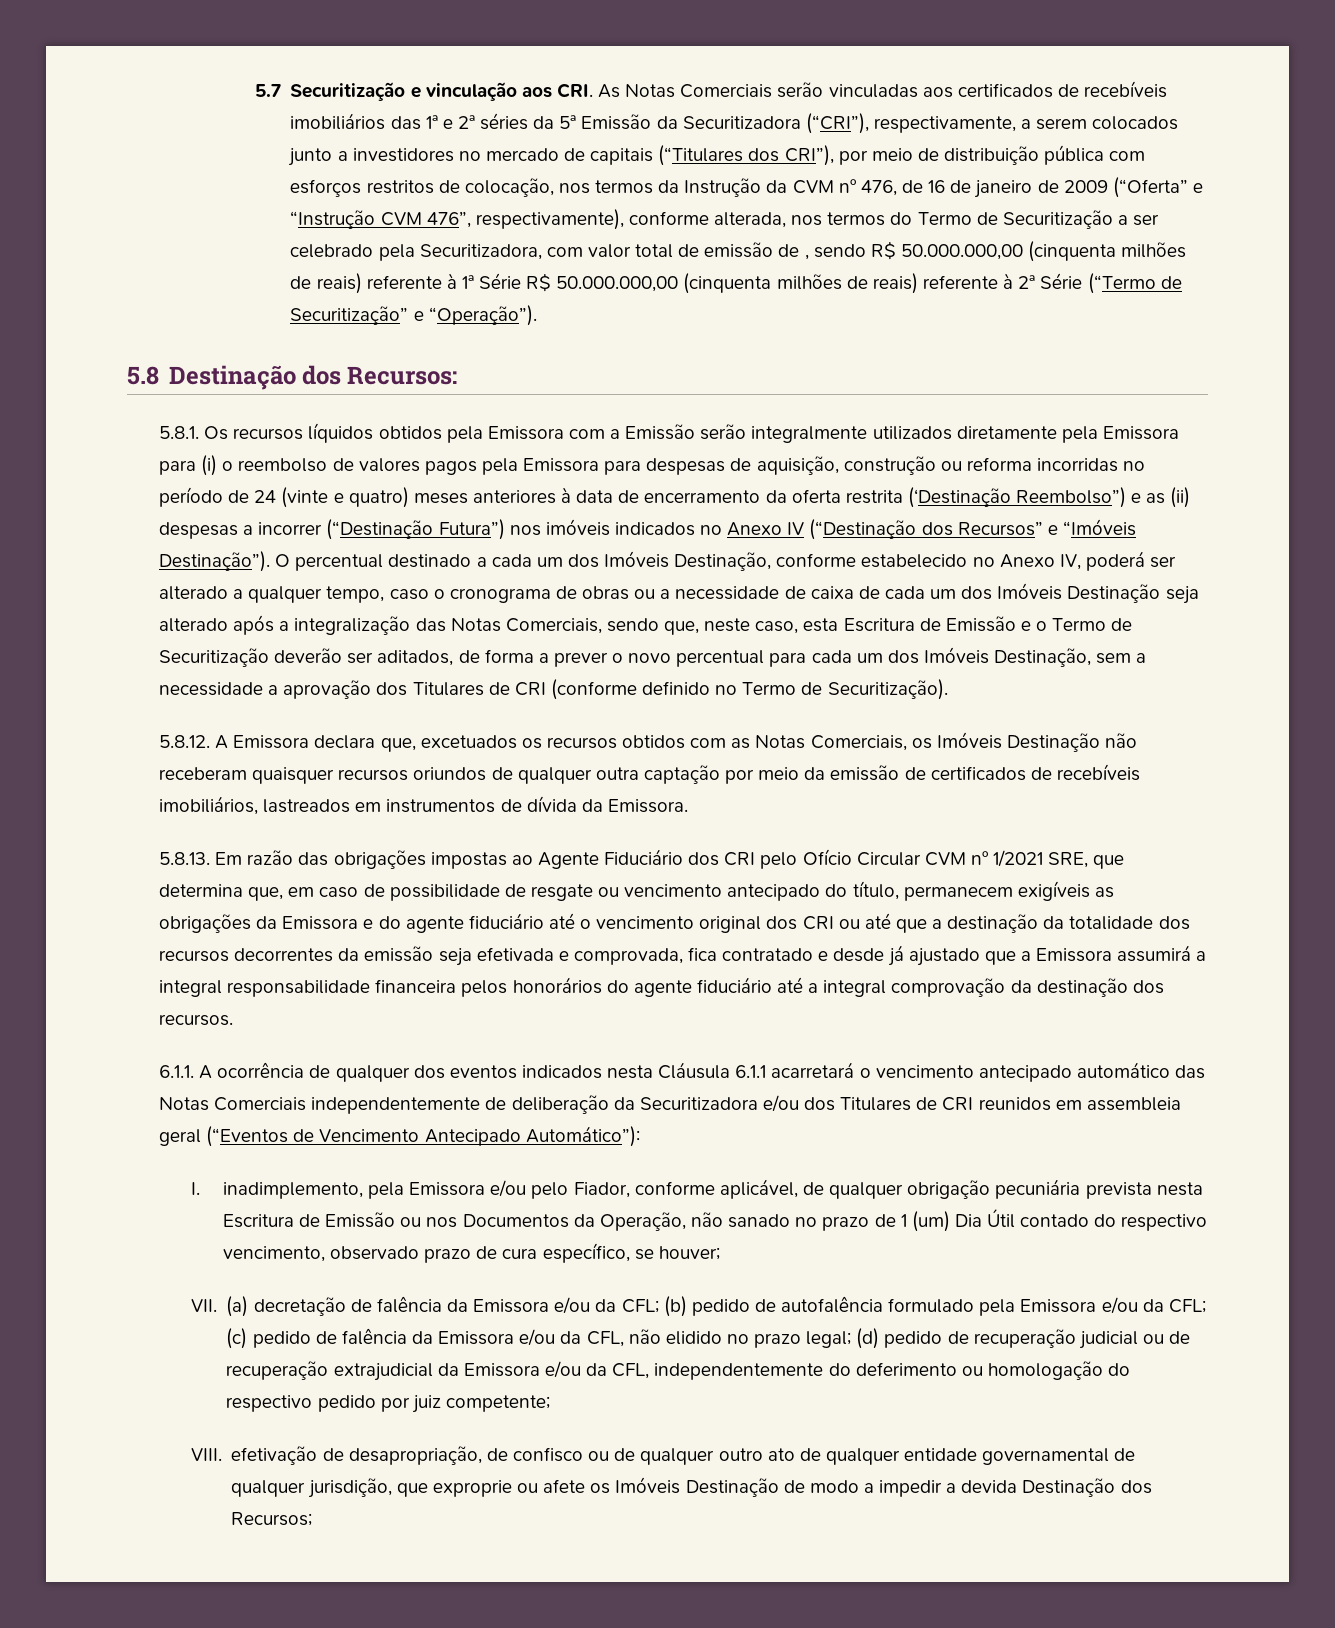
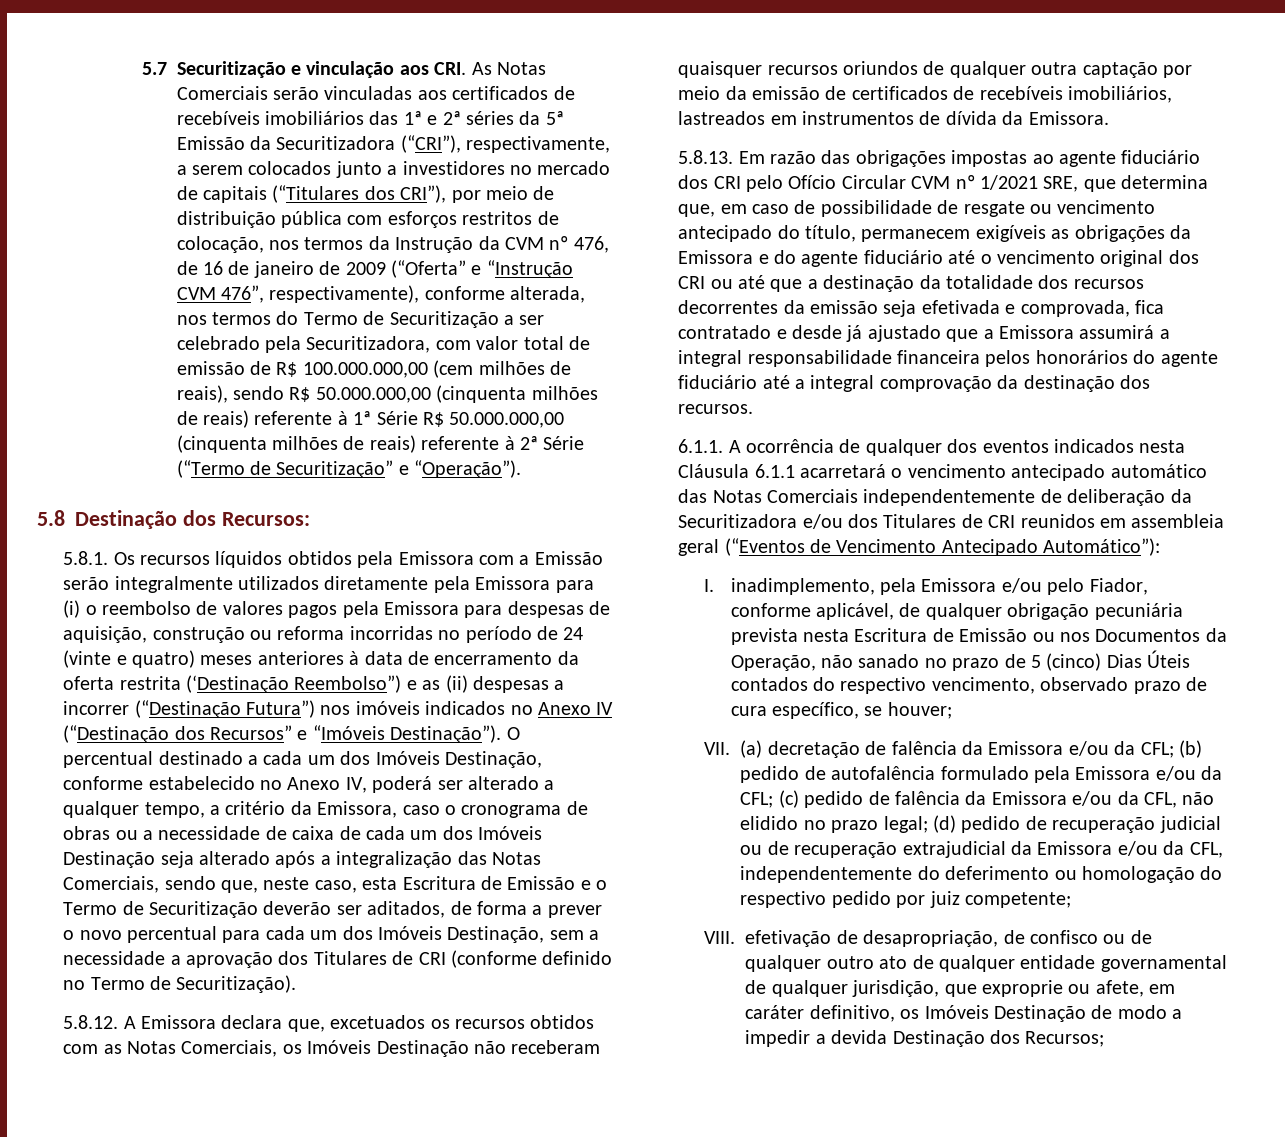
- 5.7 Securitização e vinculação aos CRI. As Notas Comerciais serão vinculadas aos certificados de recebíveis imobiliários das 1ª e 2ª séries da 5ª Emissão da Securitizadora (“CRI”), respectivamente, a serem colocados junto a investidores no mercado de capitais (“Titulares dos CRI”), por meio de distribuição pública com esforços restritos de colocação, nos termos da Instrução da CVM nº 476, de 16 de janeiro de 2009 (“Oferta” e “Instrução CVM 476”, respectivamente), conforme alterada, nos termos do Termo de Securitização a ser celebrado pela Securitizadora, com valor total de emissão de , sendo R$ 50.000.000,00 (cinquenta milhões de reais) referente à 1ª Série R$ 50.000.000,00 (cinquenta milhões de reais) referente à 2ª Série (“Termo de Securitização” e “Operação”).
+ 5.7 Securitização e vinculação aos CRI. As Notas Comerciais serão vinculadas aos certificados de recebíveis imobiliários das 1ª e 2ª séries da 5ª Emissão da Securitizadora (“CRI”), respectivamente, a serem colocados junto a investidores no mercado de capitais (“Titulares dos CRI”), por meio de distribuição pública com esforços restritos de colocação, nos termos da Instrução da CVM nº 476, de 16 de janeiro de 2009 (“Oferta” e “Instrução CVM 476”, respectivamente), conforme alterada, nos termos do Termo de Securitização a ser celebrado pela Securitizadora, com valor total de emissão de R$ 100.000.000,00 (cem milhões de reais), sendo R$ 50.000.000,00 (cinquenta milhões de reais) referente à 1ª Série R$ 50.000.000,00 (cinquenta milhões de reais) referente à 2ª Série (“Termo de Securitização” e “Operação”).
- O percentual destinado a cada um dos Imóveis Destinação, conforme estabelecido no Anexo IV, poderá ser alterado a qualquer tempo, caso o cronograma de obras ou a necessidade de caixa de cada um dos Imóveis Destinação seja alterado após a integralização das Notas Comerciais, sendo que, neste caso, esta Escritura de Emissão e o Termo de Securitização deverão ser aditados, de forma a prever o novo percentual para cada um dos Imóveis Destinação, sem a necessidade a aprovação dos Titulares de CRI (conforme definido no Termo de Securitização).
+ O percentual destinado a cada um dos Imóveis Destinação, conforme estabelecido no Anexo IV, poderá ser alterado a qualquer tempo, a critério da Emissora, caso o cronograma de obras ou a necessidade de caixa de cada um dos Imóveis Destinação seja alterado após a integralização das Notas Comerciais, sendo que, neste caso, esta Escritura de Emissão e o Termo de Securitização deverão ser aditados, de forma a prever o novo percentual para cada um dos Imóveis Destinação, sem a necessidade a aprovação dos Titulares de CRI (conforme definido no Termo de Securitização).
- 5.8.13. Em razão das obrigações impostas ao Agente Fiduciário dos CRI pelo Ofício Circular CVM nº 1/2021 SRE, que determina que, em caso de possibilidade de resgate ou vencimento antecipado do título, permanecem exigíveis as obrigações da Emissora e do agente fiduciário até o vencimento original dos CRI ou até que a destinação da totalidade dos recursos decorrentes da emissão seja efetivada e comprovada, fica contratado e desde já ajustado que a Emissora assumirá a integral responsabilidade financeira pelos honorários do agente fiduciário até a integral comprovação da destinação dos recursos.
+ 5.8.13. Em razão das obrigações impostas ao agente fiduciário dos CRI pelo Ofício Circular CVM nº 1/2021 SRE, que determina que, em caso de possibilidade de resgate ou vencimento antecipado do título, permanecem exigíveis as obrigações da Emissora e do agente fiduciário até o vencimento original dos CRI ou até que a destinação da totalidade dos recursos decorrentes da emissão seja efetivada e comprovada, fica contratado e desde já ajustado que a Emissora assumirá a integral responsabilidade financeira pelos honorários do agente fiduciário até a integral comprovação da destinação dos recursos.
- I. inadimplemento, pela Emissora e/ou pelo Fiador, conforme aplicável, de qualquer obrigação pecuniária prevista nesta Escritura de Emissão ou nos Documentos da Operação, não sanado no prazo de 1 (um) Dia Útil contado do respectivo vencimento, observado prazo de cura específico, se houver;
+ I. inadimplemento, pela Emissora e/ou pelo Fiador, conforme aplicável, de qualquer obrigação pecuniária prevista nesta Escritura de Emissão ou nos Documentos da Operação, não sanado no prazo de 5 (cinco) Dias Úteis contados do respectivo vencimento, observado prazo de cura específico, se houver;
- VIII. efetivação de desapropriação, de confisco ou de qualquer outro ato de qualquer entidade governamental de qualquer jurisdição, que exproprie ou afete os Imóveis Destinação de modo a impedir a devida Destinação dos Recursos;
+ VIII. efetivação de desapropriação, de confisco ou de qualquer outro ato de qualquer entidade governamental de qualquer jurisdição, que exproprie ou afete, em caráter definitivo, os Imóveis Destinação de modo a impedir a devida Destinação dos Recursos;

